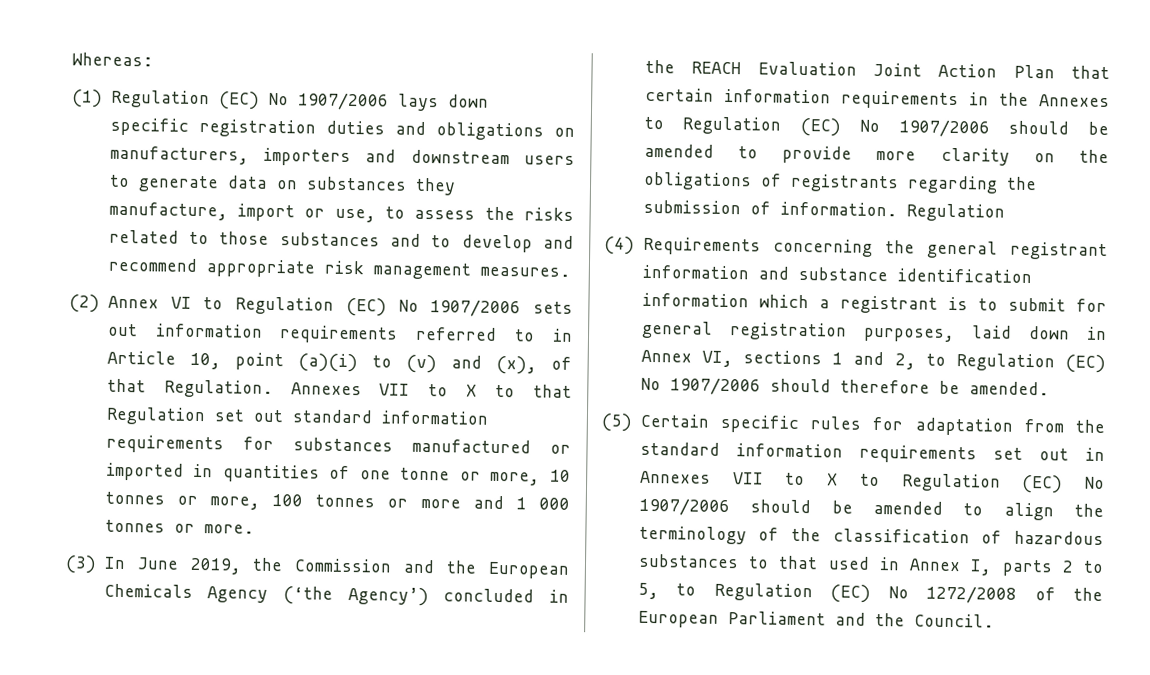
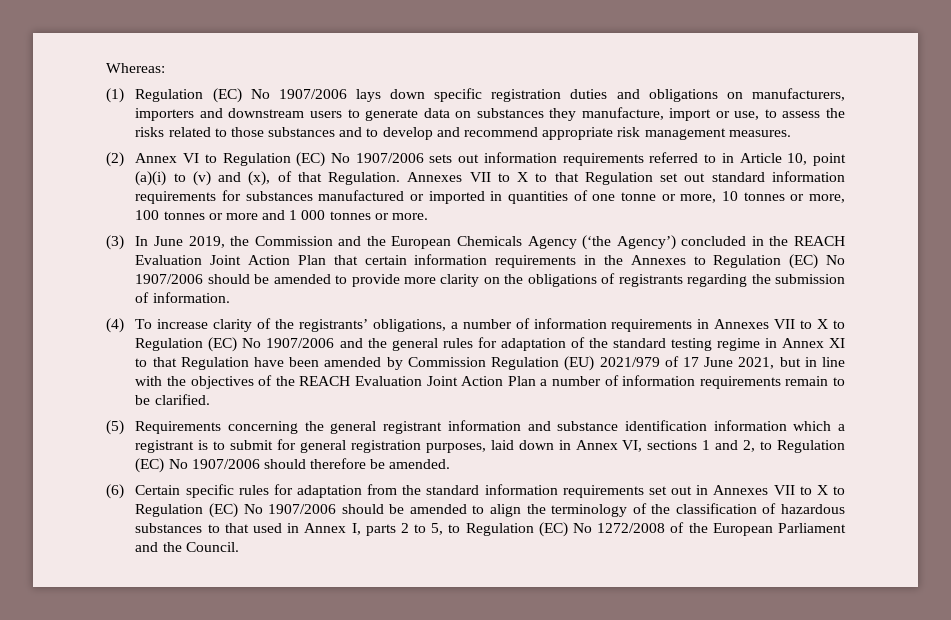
- (3) In June 2019, the Commission and the European Chemicals Agency (‘the Agency’) concluded in the REACH Evaluation Joint Action Plan that certain information requirements in the Annexes to Regulation (EC) No 1907/2006 should be amended to provide more clarity on the obligations of registrants regarding the submission of information. Regulation
- (4) Requirements concerning the general registrant information and substance identification information which a registrant is to submit for general registration purposes, laid down in Annex VI, sections 1 and 2, to Regulation (EC) No 1907/2006 should therefore be amended.
+ (3) In June 2019, the Commission and the European Chemicals Agency (‘the Agency’) concluded in the REACH Evaluation Joint Action Plan that certain information requirements in the Annexes to Regulation (EC) No 1907/2006 should be amended to provide more clarity on the obligations of registrants regarding the submission of information.
+ (4) To increase clarity of the registrants’ obligations, a number of information requirements in Annexes VII to X to Regulation (EC) No 1907/2006 and the general rules for adaptation of the standard testing regime in Annex XI to that Regulation have been amended by Commission Regulation (EU) 2021/979 of 17 June 2021, but in line with the objectives of the REACH Evaluation Joint Action Plan a number of information requirements remain to be clarified.
+ (5) Requirements concerning the general registrant information and substance identification information which a registrant is to submit for general registration purposes, laid down in Annex VI, sections 1 and 2, to Regulation (EC) No 1907/2006 should therefore be amended.
- (5) Certain specific rules for adaptation from the standard information requirements set out in Annexes VII to X to Regulation (EC) No 1907/2006 should be amended to align the terminology of the classification of hazardous substances to that used in Annex I, parts 2 to 5, to Regulation (EC) No 1272/2008 of the European Parliament and the Council.
+ (6) Certain specific rules for adaptation from the standard information requirements set out in Annexes VII to X to Regulation (EC) No 1907/2006 should be amended to align the terminology of the classification of hazardous substances to that used in Annex I, parts 2 to 5, to Regulation (EC) No 1272/2008 of the European Parliament and the Council.

